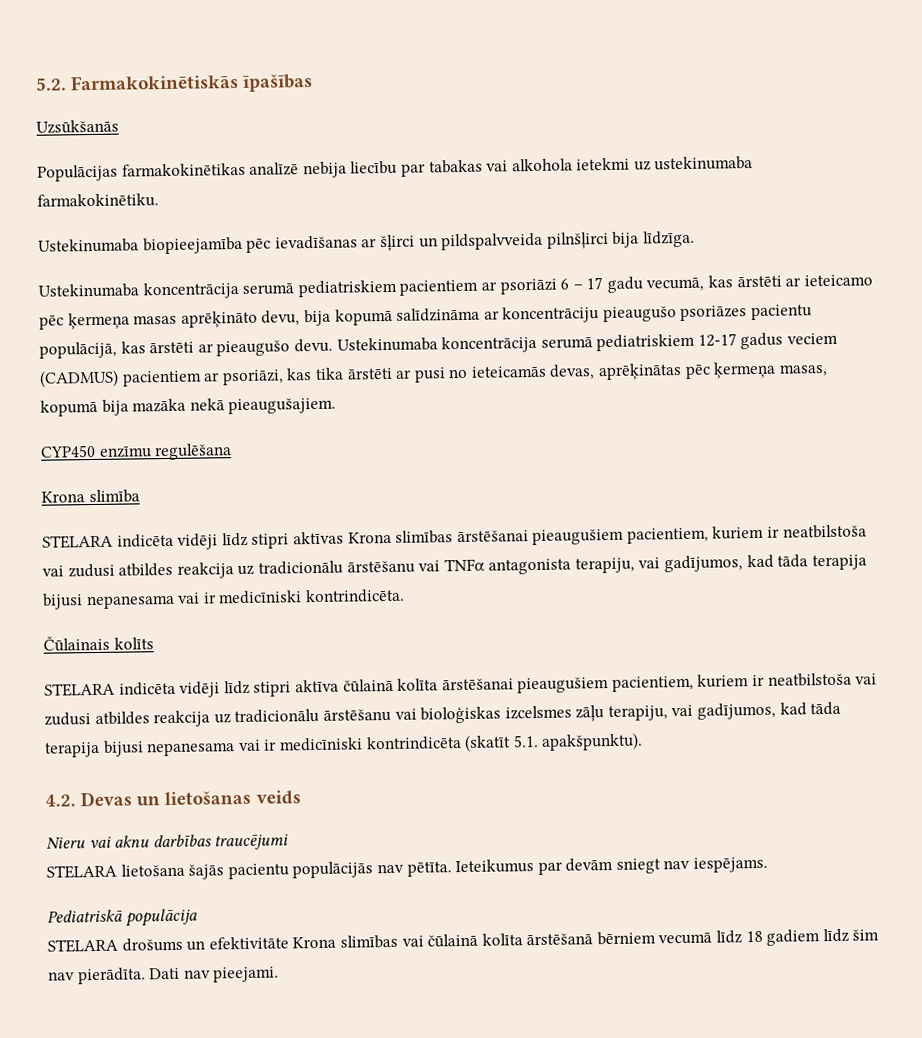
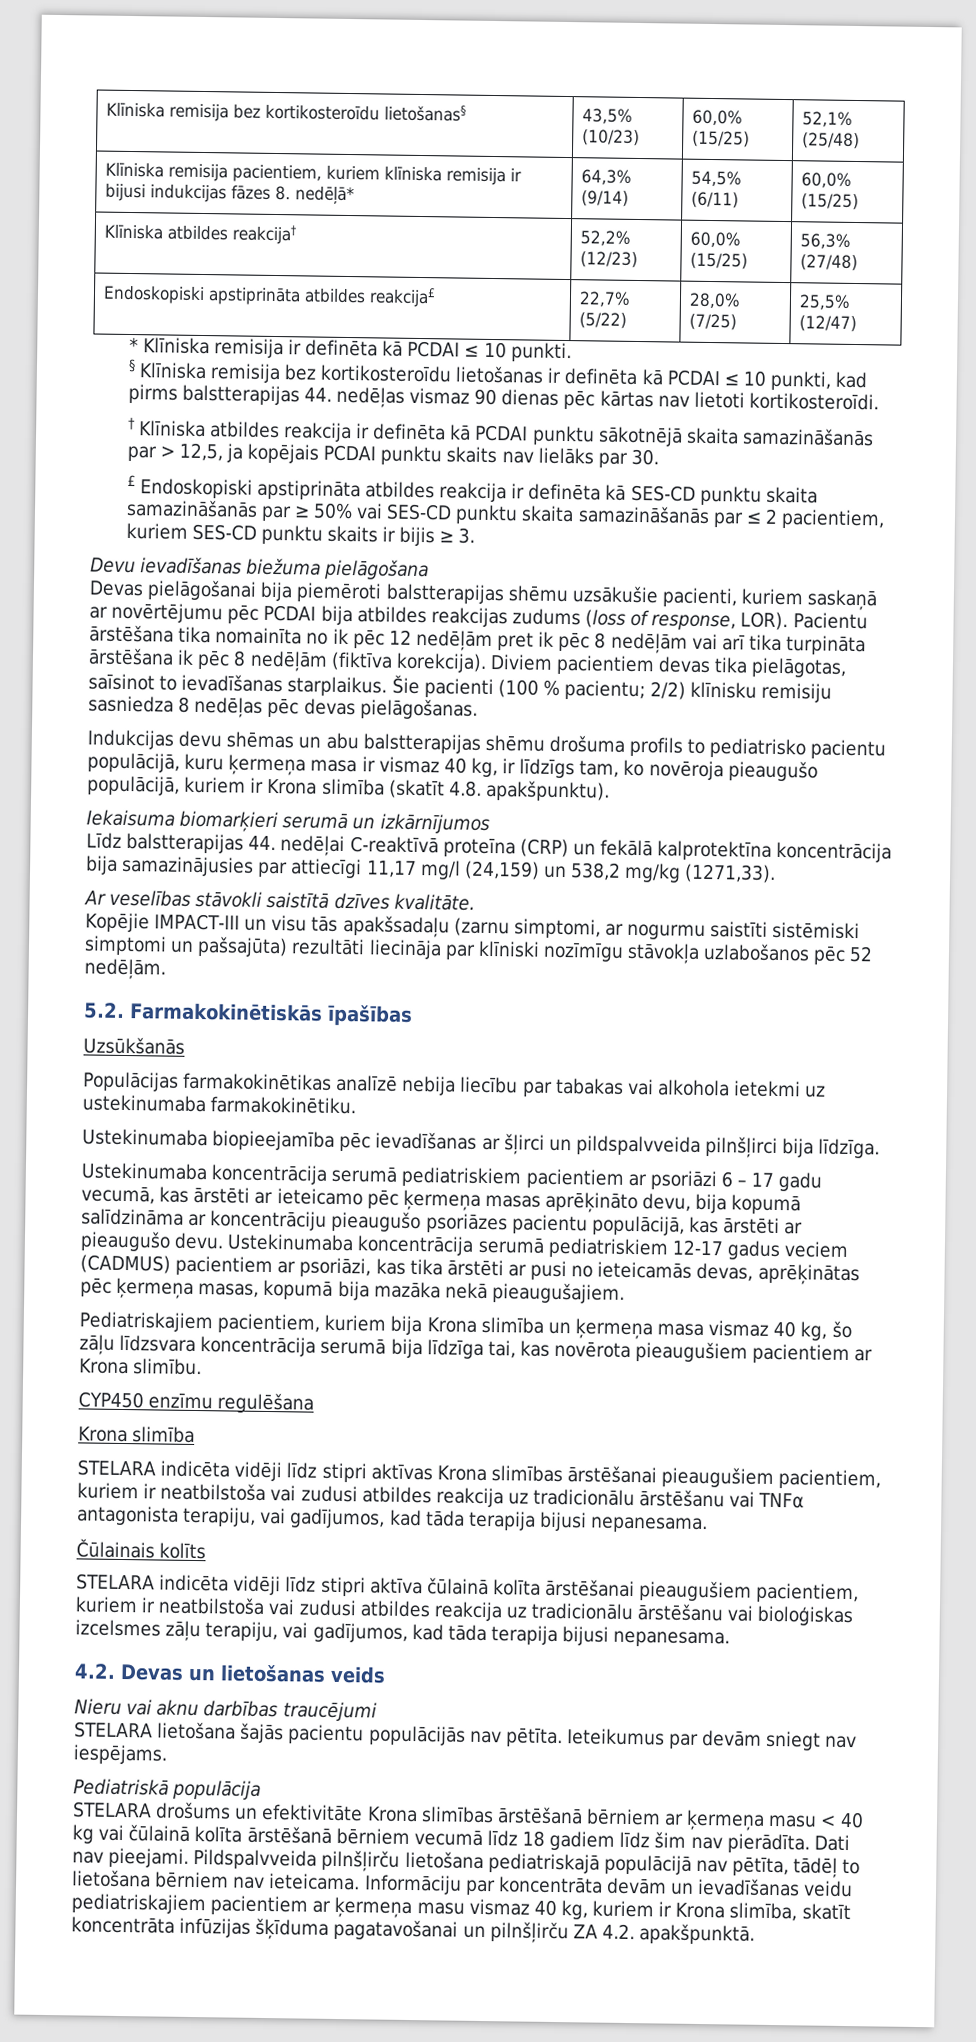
+ Klīniska remisija bez kortikosteroīdu lietošanas§ | 43,5% (10/23) | 60,0% (15/25) | 52,1% (25/48)
+ Klīniska remisija pacientiem, kuriem klīniska remisija ir bijusi indukcijas fāzes 8. nedēļā* | 64,3% (9/14) | 54,5% (6/11) | 60,0% (15/25)
+ Klīniska atbildes reakcija† | 52,2% (12/23) | 60,0% (15/25) | 56,3% (27/48)
+ Endoskopiski apstiprināta atbildes reakcija£ | 22,7% (5/22) | 28,0% (7/25) | 25,5% (12/47)
+ * Klīniska remisija ir definēta kā PCDAI ≤ 10 punkti.
+ § Klīniska remisija bez kortikosteroīdu lietošanas ir definēta kā PCDAI ≤ 10 punkti, kad pirms balstterapijas 44. nedēļas vismaz 90 dienas pēc kārtas nav lietoti kortikosteroīdi.
+ † Klīniska atbildes reakcija ir definēta kā PCDAI punktu sākotnējā skaita samazināšanās par > 12,5, ja kopējais PCDAI punktu skaits nav lielāks par 30.
+ £ Endoskopiski apstiprināta atbildes reakcija ir definēta kā SES-CD punktu skaita samazināšanās par ≥ 50% vai SES-CD punktu skaita samazināšanās par ≤ 2 pacientiem, kuriem SES-CD punktu skaits ir bijis ≥ 3.
+ Devu ievadīšanas biežuma pielāgošana
+ Devas pielāgošanai bija piemēroti balstterapijas shēmu uzsākušie pacienti, kuriem saskaņā ar novērtējumu pēc PCDAI bija atbildes reakcijas zudums (loss of response, LOR). Pacientu ārstēšana tika nomainīta no ik pēc 12 nedēļām pret ik pēc 8 nedēļām vai arī tika turpināta ārstēšana ik pēc 8 nedēļām (fiktīva korekcija). Diviem pacientiem devas tika pielāgotas, saīsinot to ievadīšanas starplaikus. Šie pacienti (100 % pacientu; 2/2) klīnisku remisiju sasniedza 8 nedēļas pēc devas pielāgošanas.
+ Indukcijas devu shēmas un abu balstterapijas shēmu drošuma profils to pediatrisko pacientu populācijā, kuru ķermeņa masa ir vismaz 40 kg, ir līdzīgs tam, ko novēroja pieaugušo populācijā, kuriem ir Krona slimība (skatīt 4.8. apakšpunktu).
+ Iekaisuma biomarķieri serumā un izkārnījumos
+ Līdz balstterapijas 44. nedēļai C-reaktīvā proteīna (CRP) un fekālā kalprotektīna koncentrācija bija samazinājusies par attiecīgi 11,17 mg/l (24,159) un 538,2 mg/kg (1271,33).
+ Ar veselības stāvokli saistītā dzīves kvalitāte.
+ Kopējie IMPACT-III un visu tās apakšsadaļu (zarnu simptomi, ar nogurmu saistīti sistēmiski simptomi un pašsajūta) rezultāti liecināja par klīniski nozīmīgu stāvokļa uzlabošanos pēc 52 nedēļām.
+ Pediatriskajiem pacientiem, kuriem bija Krona slimība un ķermeņa masa vismaz 40 kg, šo zāļu līdzsvara koncentrācija serumā bija līdzīga tai, kas novērota pieaugušiem pacientiem ar Krona slimību.
- STELARA indicēta vidēji līdz stipri aktīvas Krona slimības ārstēšanai pieaugušiem pacientiem, kuriem ir neatbilstoša vai zudusi atbildes reakcija uz tradicionālu ārstēšanu vai TNFα antagonista terapiju, vai gadījumos, kad tāda terapija bijusi nepanesama vai ir medicīniski kontrindicēta.
+ STELARA indicēta vidēji līdz stipri aktīvas Krona slimības ārstēšanai pieaugušiem pacientiem, kuriem ir neatbilstoša vai zudusi atbildes reakcija uz tradicionālu ārstēšanu vai TNFα antagonista terapiju, vai gadījumos, kad tāda terapija bijusi nepanesama.
- STELARA indicēta vidēji līdz stipri aktīva čūlainā kolīta ārstēšanai pieaugušiem pacientiem, kuriem ir neatbilstoša vai zudusi atbildes reakcija uz tradicionālu ārstēšanu vai bioloģiskas izcelsmes zāļu terapiju, vai gadījumos, kad tāda terapija bijusi nepanesama vai ir medicīniski kontrindicēta (skatīt 5.1. apakšpunktu).
+ STELARA indicēta vidēji līdz stipri aktīva čūlainā kolīta ārstēšanai pieaugušiem pacientiem, kuriem ir neatbilstoša vai zudusi atbildes reakcija uz tradicionālu ārstēšanu vai bioloģiskas izcelsmes zāļu terapiju, vai gadījumos, kad tāda terapija bijusi nepanesama.
- STELARA drošums un efektivitāte Krona slimības vai čūlainā kolīta ārstēšanā bērniem vecumā līdz 18 gadiem līdz šim nav pierādīta.
+ STELARA drošums un efektivitāte Krona slimības ārstēšanā bērniem ar ķermeņa masu < 40 kg vai čūlainā kolīta ārstēšanā bērniem vecumā līdz 18 gadiem līdz šim nav pierādīta.
+ Pildspalvveida pilnšļirču lietošana pediatriskajā populācijā nav pētīta, tādēļ to lietošana bērniem nav ieteicama. Informāciju par koncentrāta devām un ievadīšanas veidu pediatriskajiem pacientiem ar ķermeņa masu vismaz 40 kg, kuriem ir Krona slimība, skatīt koncentrāta infūzijas šķīduma pagatavošanai un pilnšļirču ZA 4.2. apakšpunktā.

